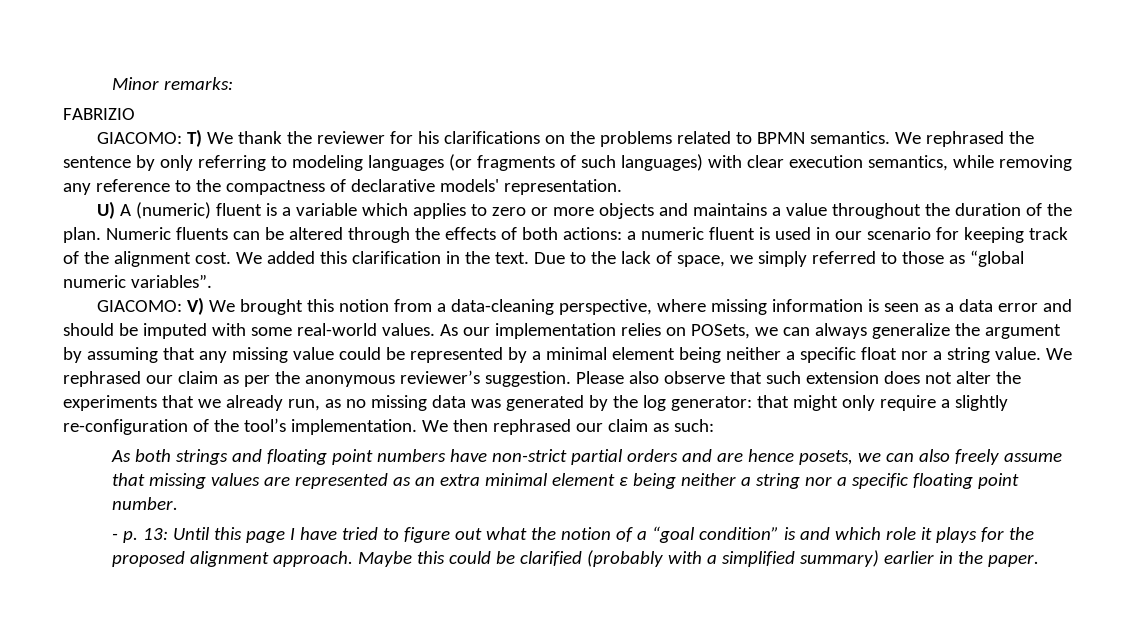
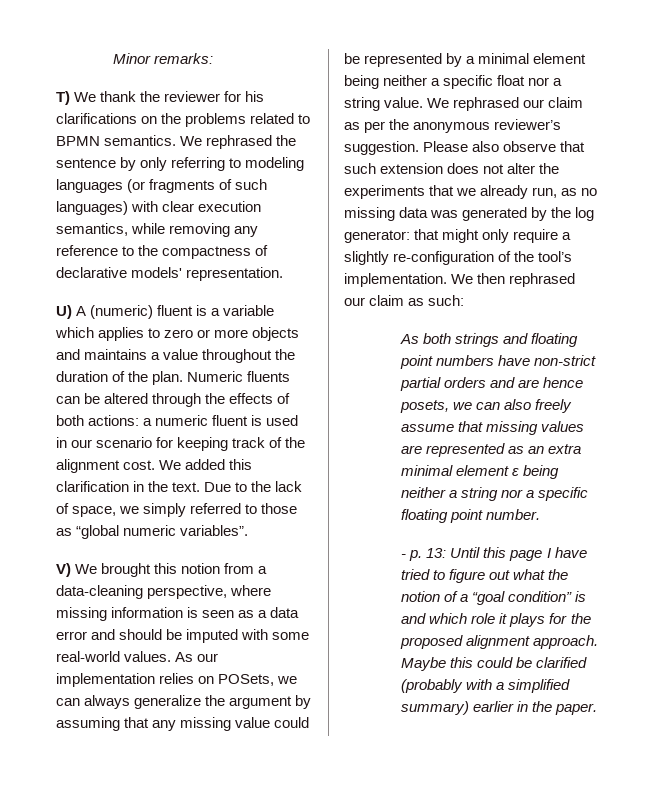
- FABRIZIO
- GIACOMO: T) We thank the reviewer for his clarifications on the problems related to BPMN semantics.
+ T) We thank the reviewer for his clarifications on the problems related to BPMN semantics.
- GIACOMO: V) We brought this notion from a data-cleaning perspective, where missing information is seen as a data error and should be imputed with some real-world values.
+ V) We brought this notion from a data-cleaning perspective, where missing information is seen as a data error and should be imputed with some real-world values.

